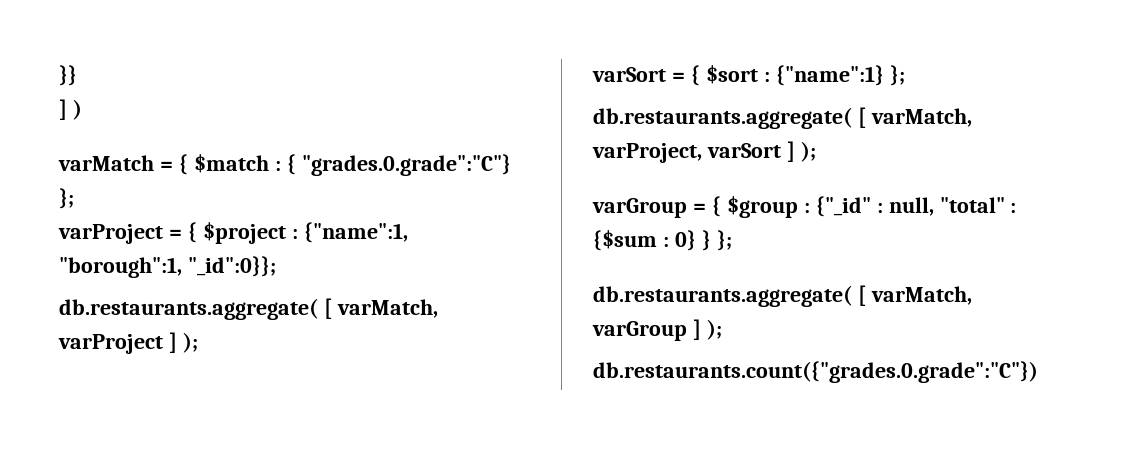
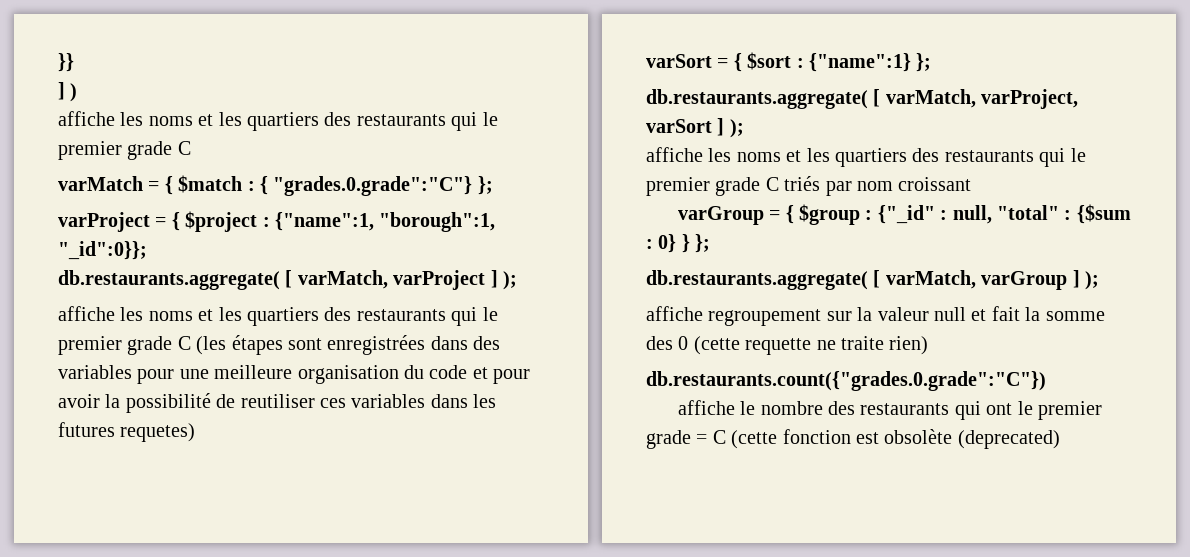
  ] )
+ affiche les noms et les quartiers des restaurants qui le premier grade C
+ affiche les noms et les quartiers des restaurants qui le premier grade C (les étapes sont enregistrées dans des variables pour une meilleure organisation du code et pour avoir la possibilité de reutiliser ces variables dans les futures requetes)
+ affiche les noms et les quartiers des restaurants qui le premier grade C triés par nom croissant
+ affiche regroupement sur la valeur null et fait la somme des 0 (cette requette ne traite rien)
  db.restaurants.count({"grades.0.grade":"C"})
+ affiche le nombre des restaurants qui ont le premier grade = C (cette fonction est obsolète (deprecated)

